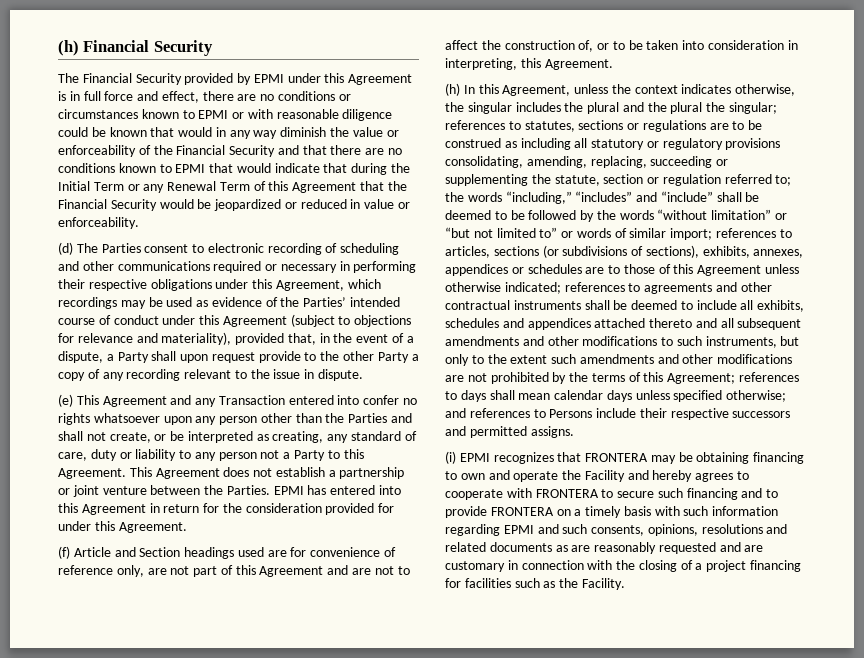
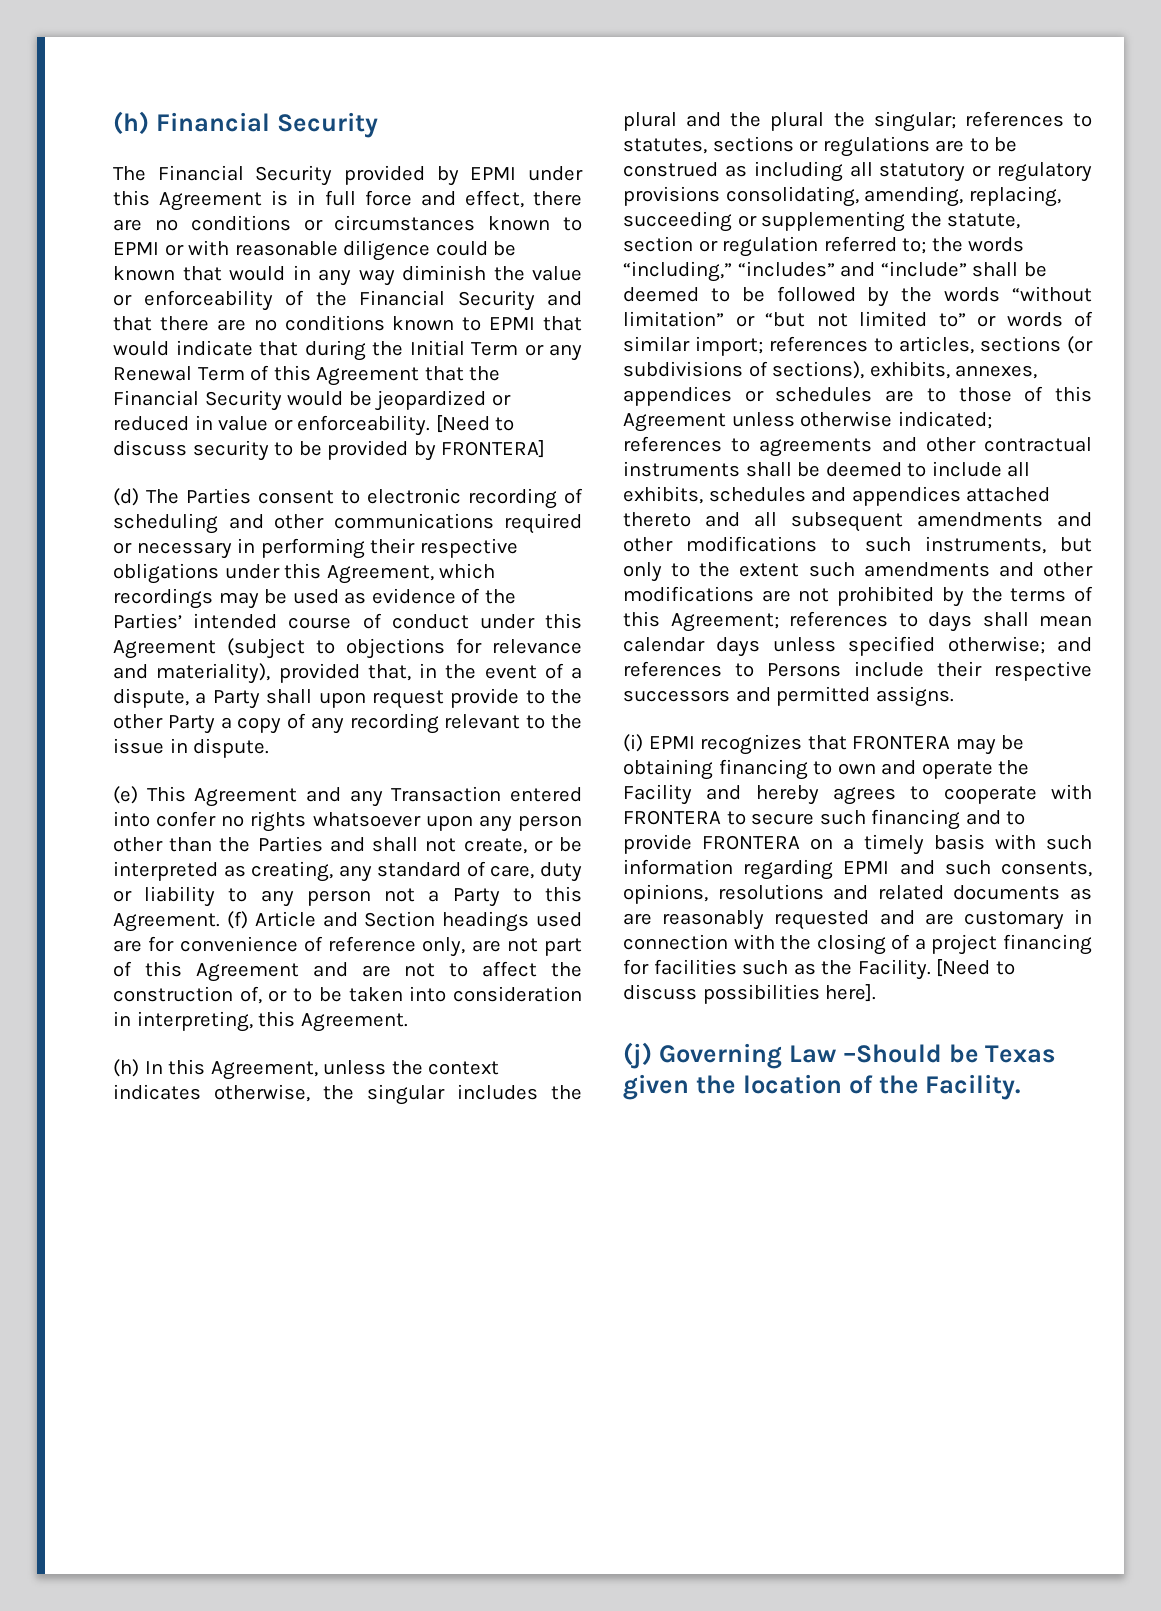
+ [Need to discuss security to be provided by FRONTERA]
- (e) This Agreement and any Transaction entered into confer no rights whatsoever upon any person other than the Parties and shall not create, or be interpreted as creating, any standard of care, duty or liability to any person not a Party to this Agreement. This Agreement does not establish a partnership or joint venture between the Parties. EPMI has entered into this Agreement in return for the consideration provided for under this Agreement.
- (f) Article and Section headings used are for convenience of reference only, are not part of this Agreement and are not to affect the construction of, or to be taken into consideration in interpreting, this Agreement.
+ (e) This Agreement and any Transaction entered into confer no rights whatsoever upon any person other than the Parties and shall not create, or be interpreted as creating, any standard of care, duty or liability to any person not a Party to this Agreement. (f) Article and Section headings used are for convenience of reference only, are not part of this Agreement and are not to affect the construction of, or to be taken into consideration in interpreting, this Agreement.
+ [Need to discuss possibilities here].
+ (j) Governing Law –Should be Texas given the location of the Facility.

